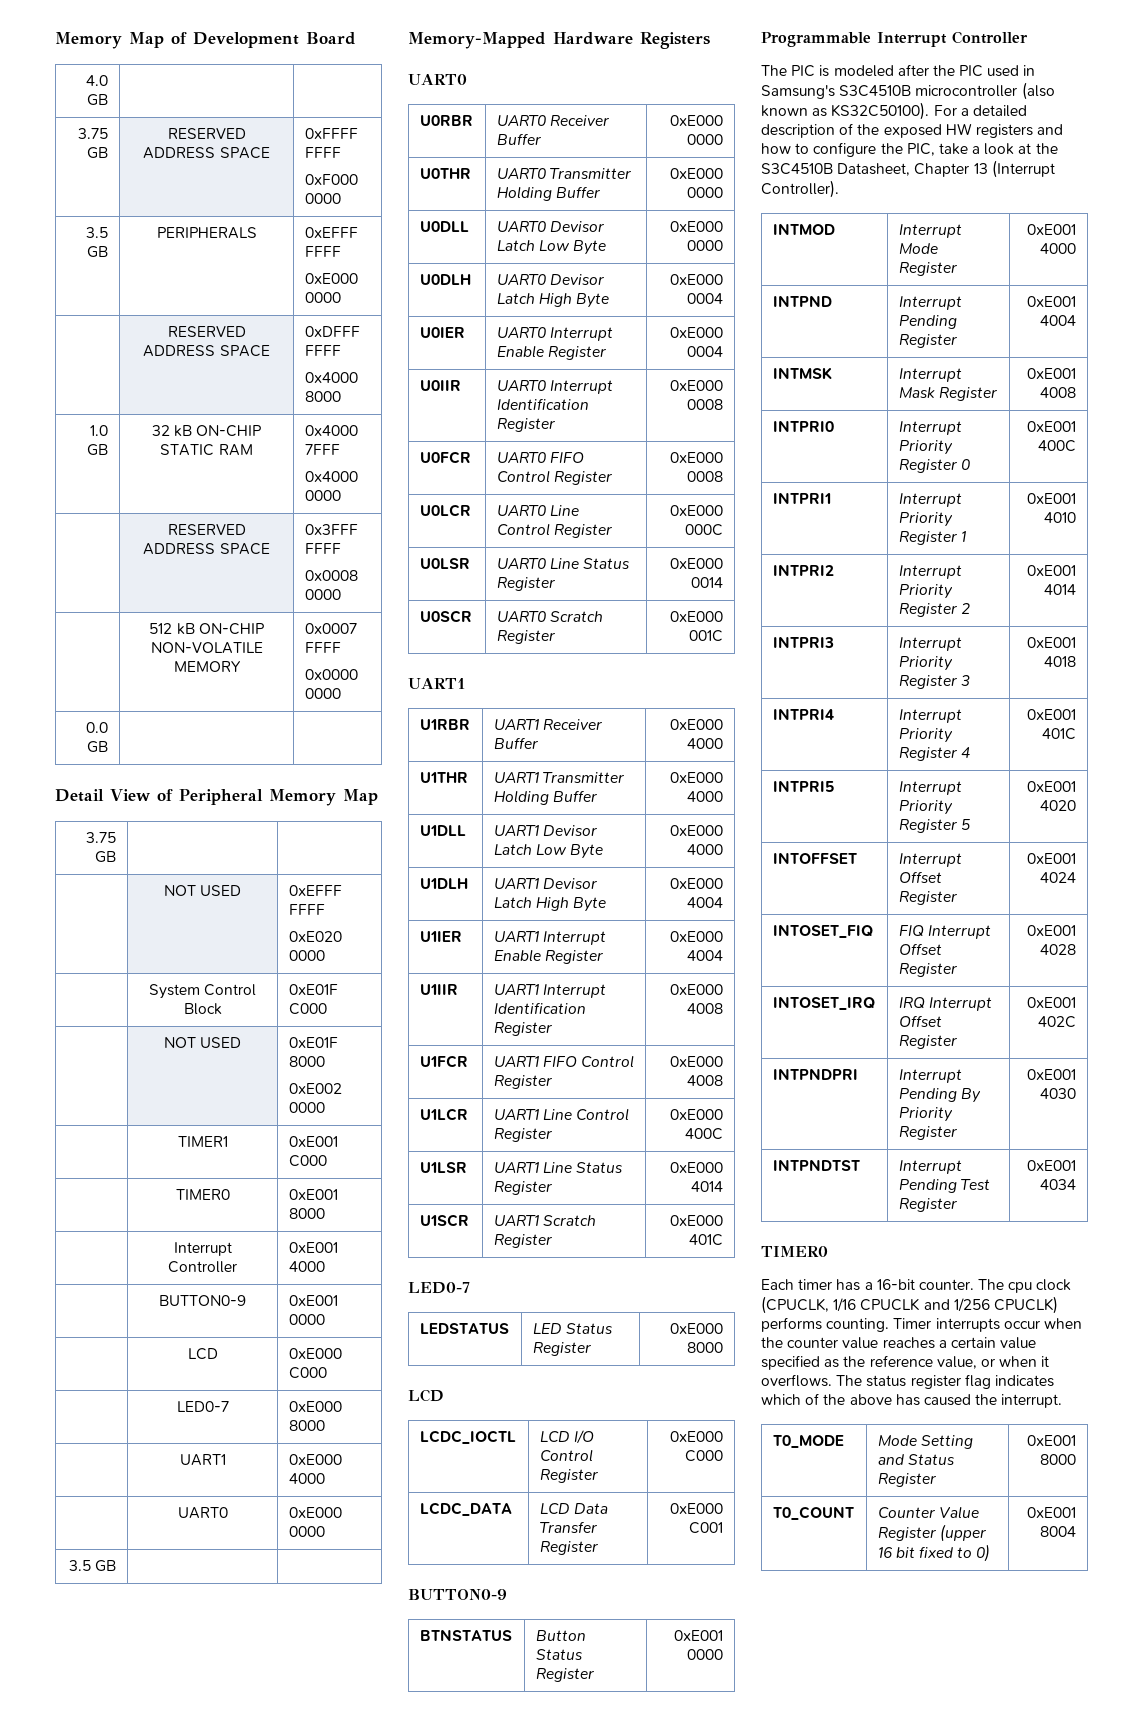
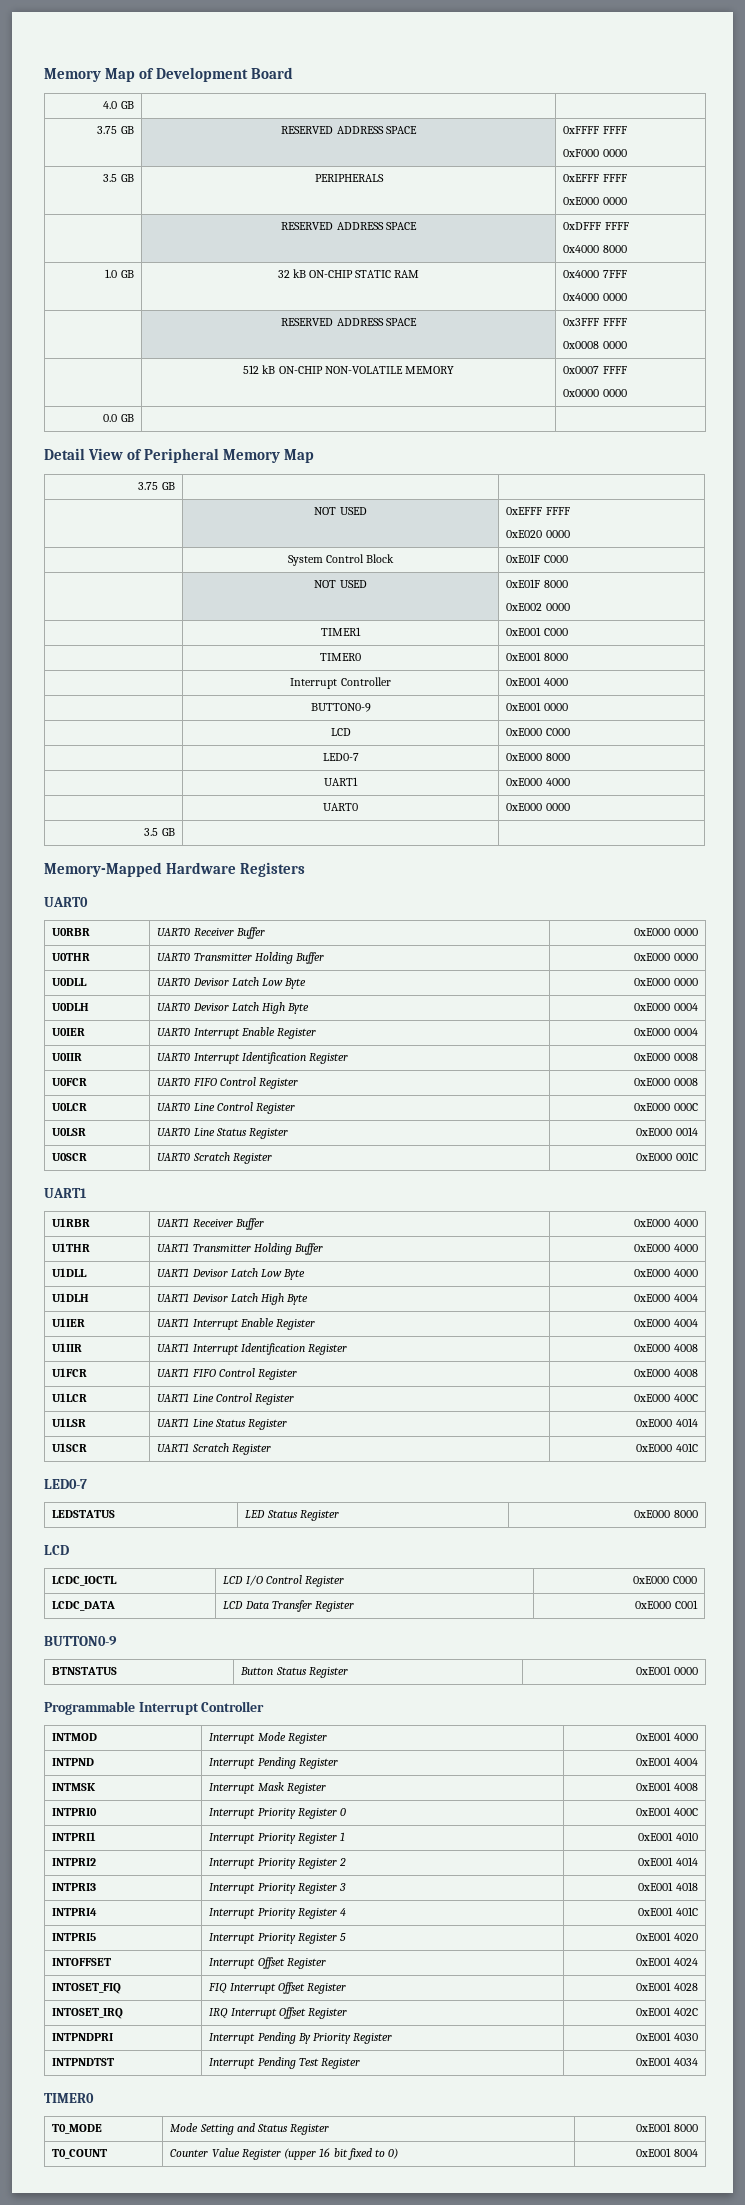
- The PIC is modeled after the PIC used in Samsung's S3C4510B microcontroller (also known as KS32C50100). For a detailed description of the exposed HW registers and how to configure the PIC, take a look at the S3C4510B Datasheet, Chapter 13 (Interrupt Controller).
- Each timer has a 16-bit counter. The cpu clock (CPUCLK, 1/16 CPUCLK and 1/256 CPUCLK) performs counting. Timer interrupts occur when the counter value reaches a certain value specified as the reference value, or when it overflows. The status register flag indicates which of the above has caused the interrupt.

